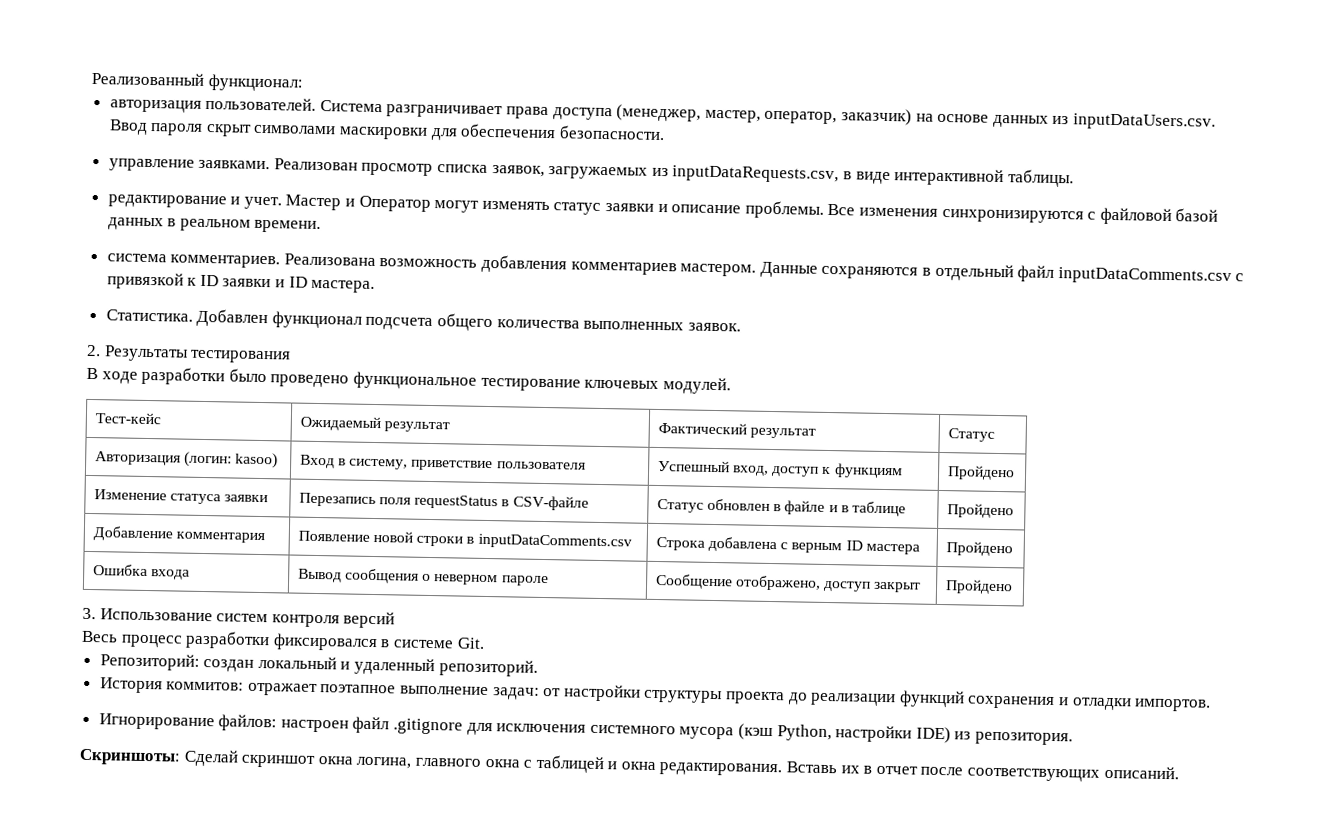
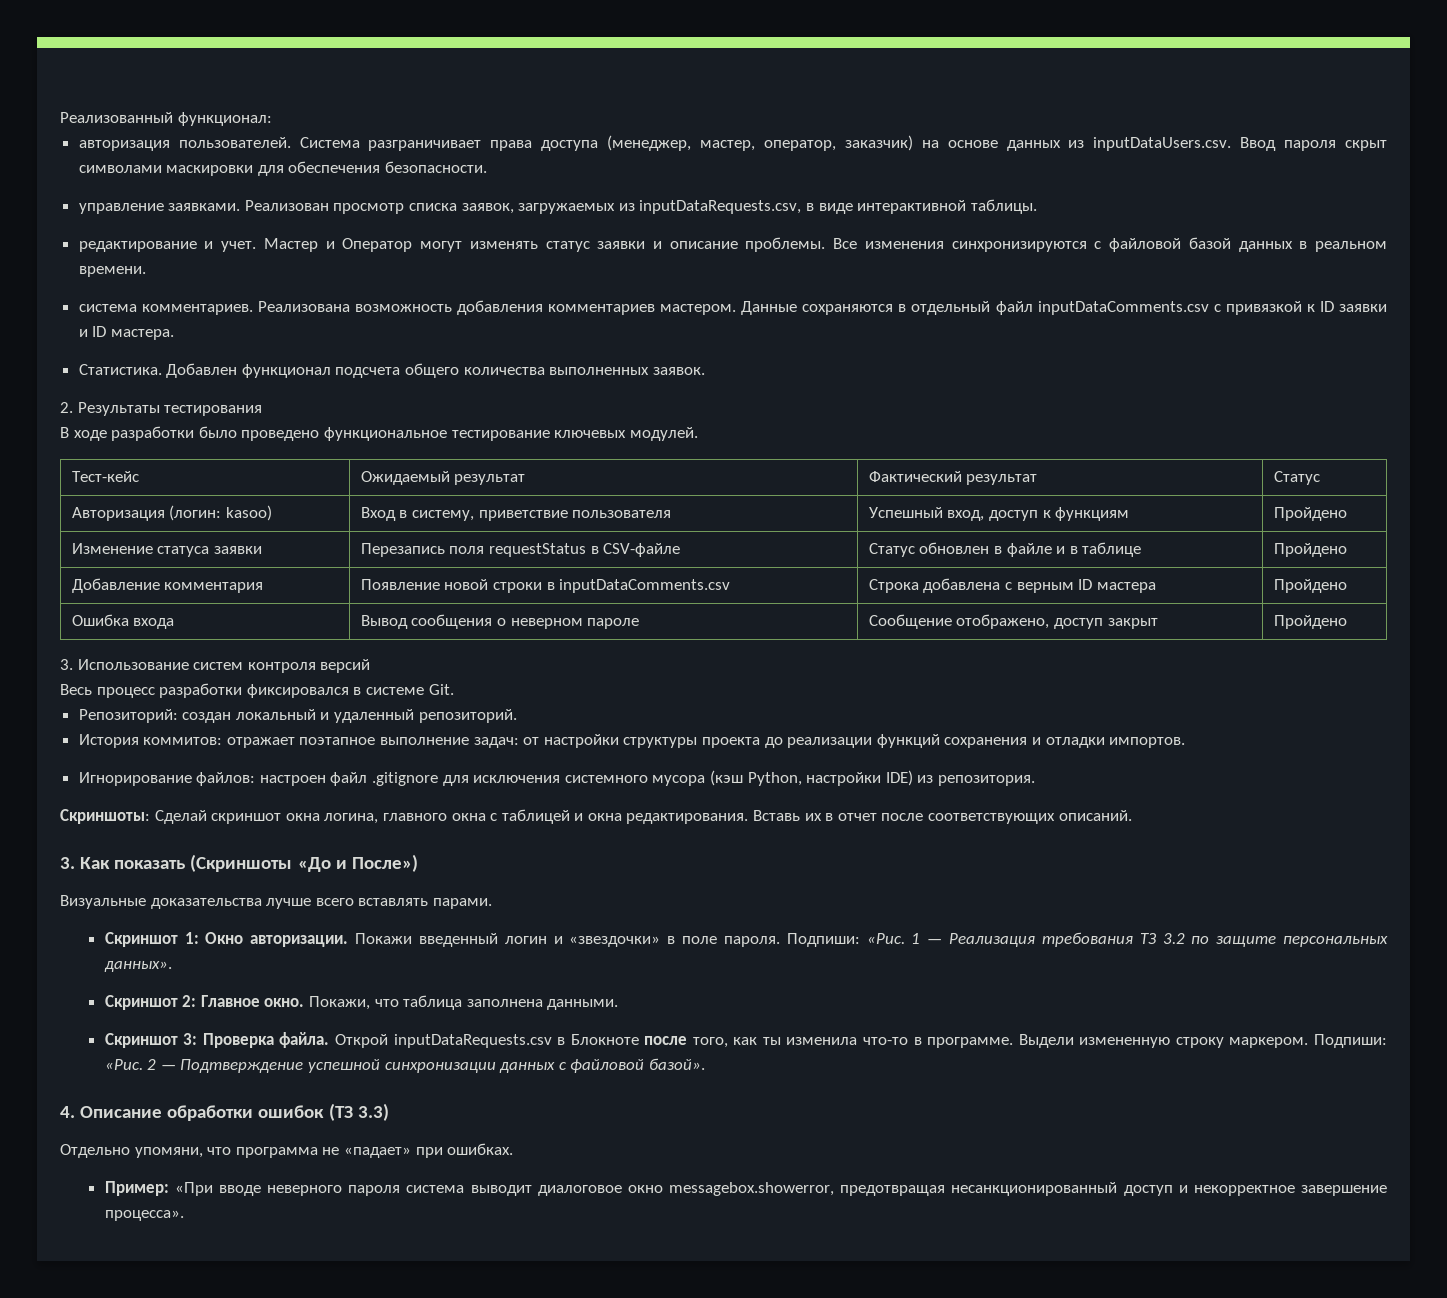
+ 3. Как показать (Скриншоты «До и После»)
+ Визуальные доказательства лучше всего вставлять парами.
+ Скриншот 1: Окно авторизации. Покажи введенный логин и «звездочки» в поле пароля. Подпиши: «Рис. 1 — Реализация требования ТЗ 3.2 по защите персональных данных».
+ Скриншот 2: Главное окно. Покажи, что таблица заполнена данными.
+ Скриншот 3: Проверка файла. Открой inputDataRequests.csv в Блокноте после того, как ты изменила что-то в программе. Выдели измененную строку маркером. Подпиши: «Рис. 2 — Подтверждение успешной синхронизации данных с файловой базой».
+ 4. Описание обработки ошибок (ТЗ 3.3)
+ Отдельно упомяни, что программа не «падает» при ошибках.
+ Пример: «При вводе неверного пароля система выводит диалоговое окно messagebox.showerror, предотвращая несанкционированный доступ и некорректное завершение процесса».

